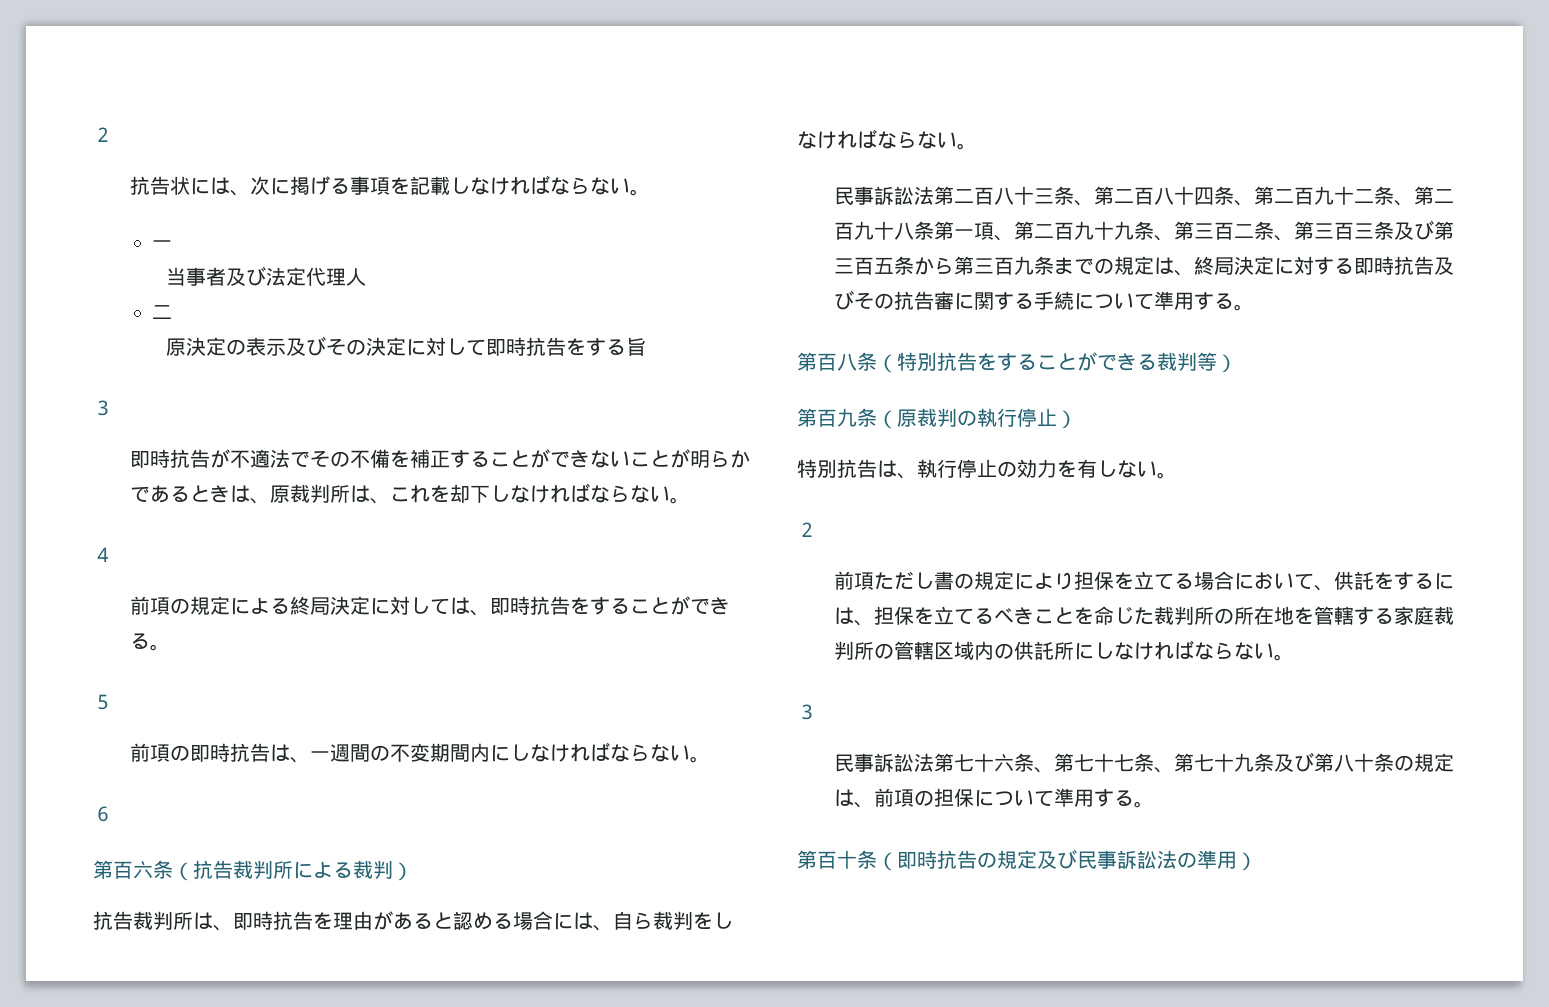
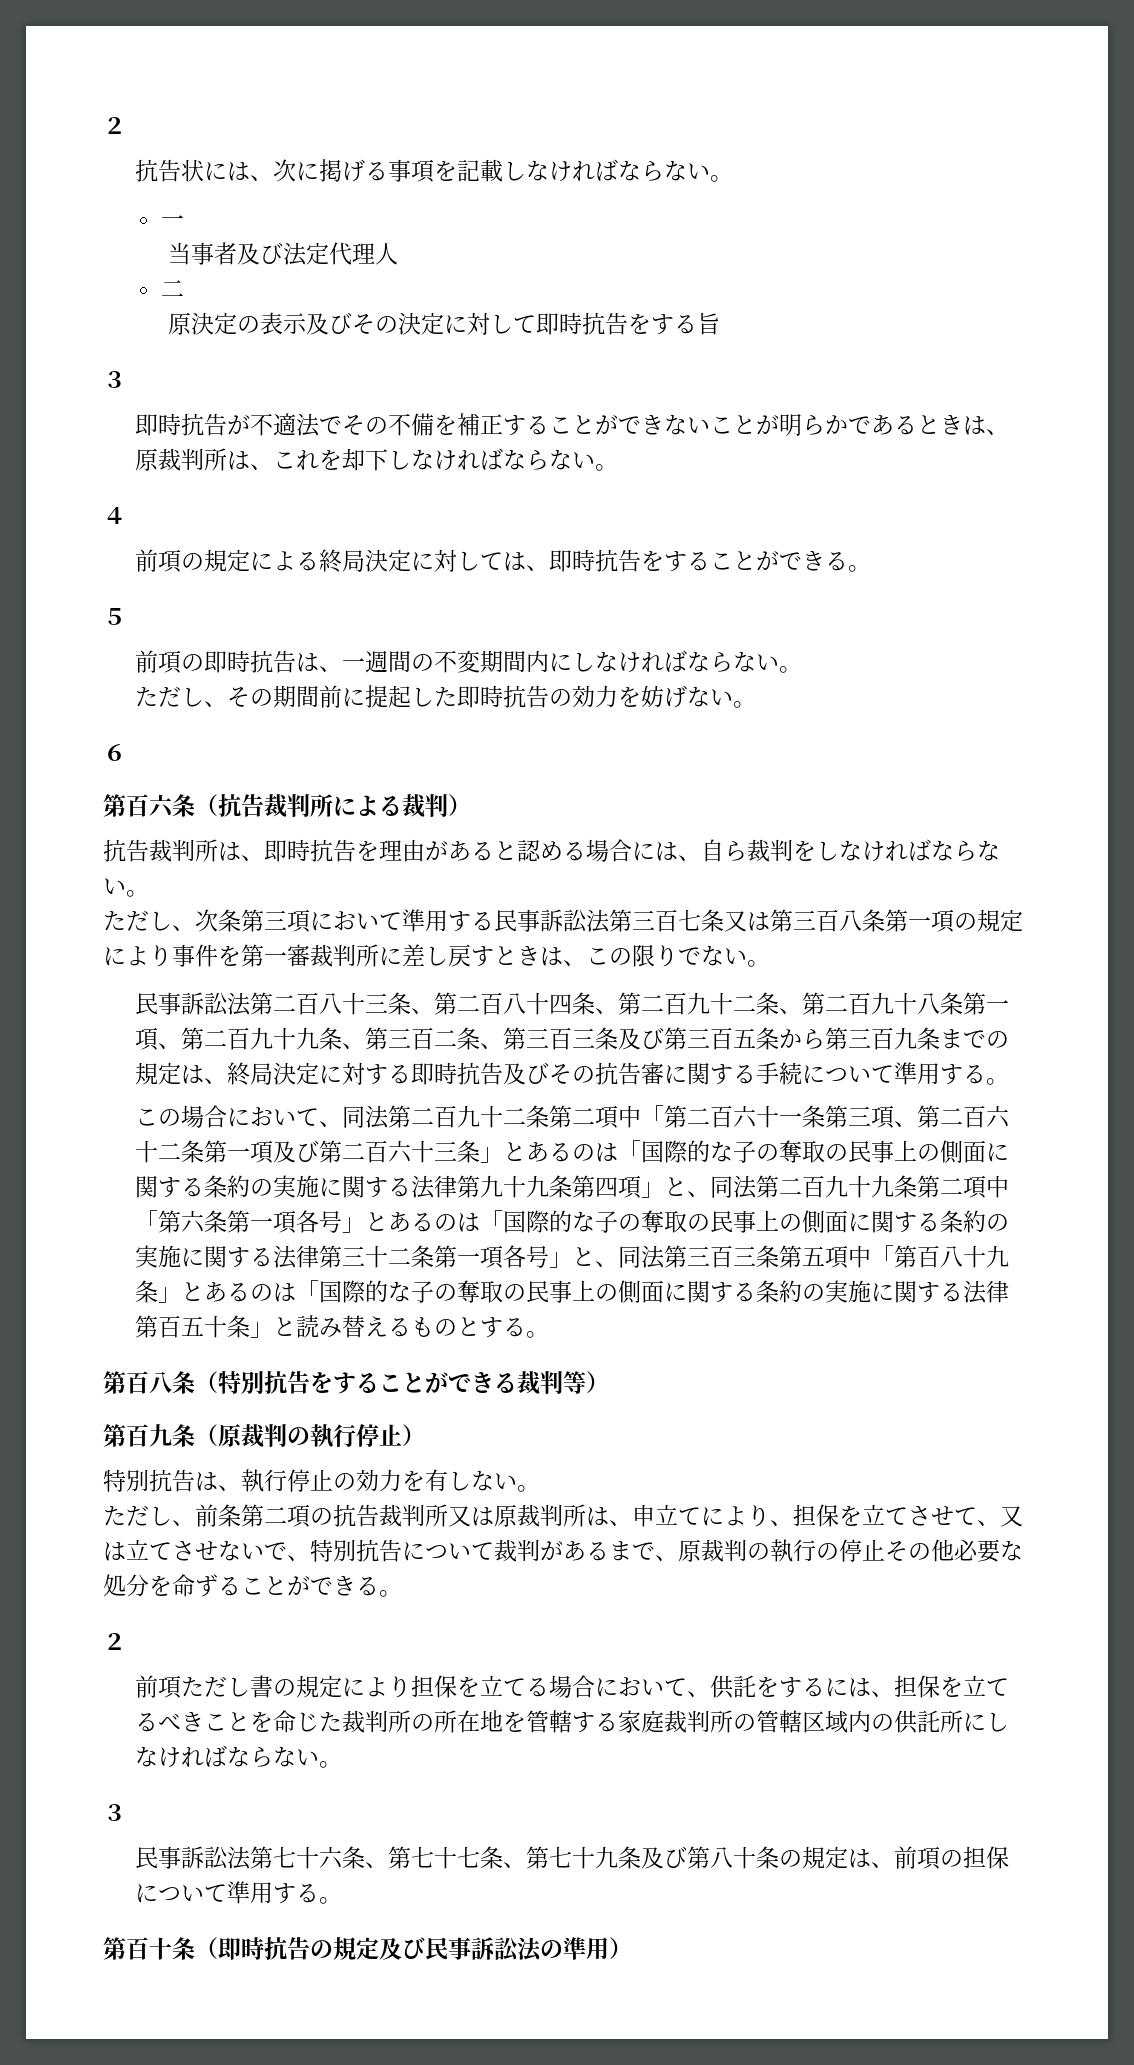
+ ただし、その期間前に提起した即時抗告の効力を妨げない。
+ ただし、次条第三項において準用する民事訴訟法第三百七条又は第三百八条第一項の規定により事件を第一審裁判所に差し戻すときは、この限りでない。
+ この場合において、同法第二百九十二条第二項中「第二百六十一条第三項、第二百六十二条第一項及び第二百六十三条」とあるのは「国際的な子の奪取の民事上の側面に関する条約の実施に関する法律第九十九条第四項」と、同法第二百九十九条第二項中「第六条第一項各号」とあるのは「国際的な子の奪取の民事上の側面に関する条約の実施に関する法律第三十二条第一項各号」と、同法第三百三条第五項中「第百八十九条」とあるのは「国際的な子の奪取の民事上の側面に関する条約の実施に関する法律第百五十条」と読み替えるものとする。
+ ただし、前条第二項の抗告裁判所又は原裁判所は、申立てにより、担保を立てさせて、又は立てさせないで、特別抗告について裁判があるまで、原裁判の執行の停止その他必要な処分を命ずることができる。

